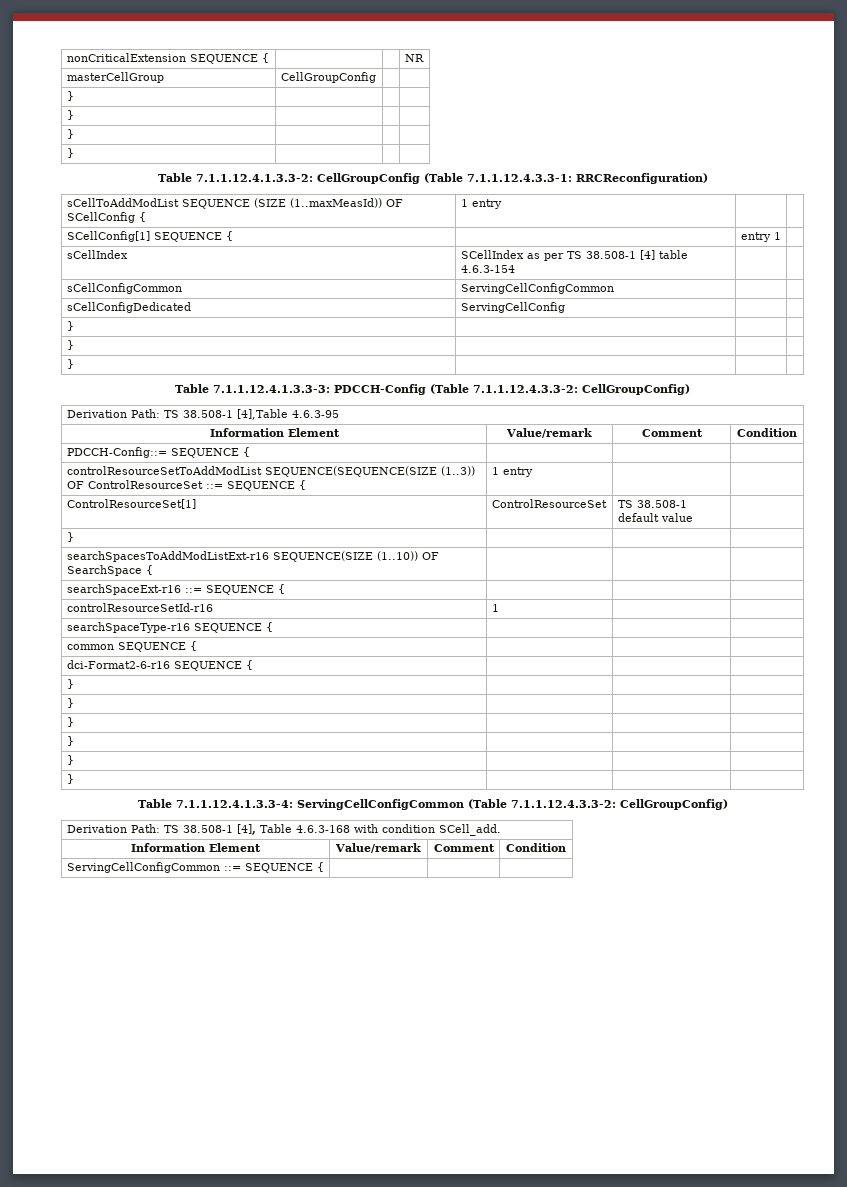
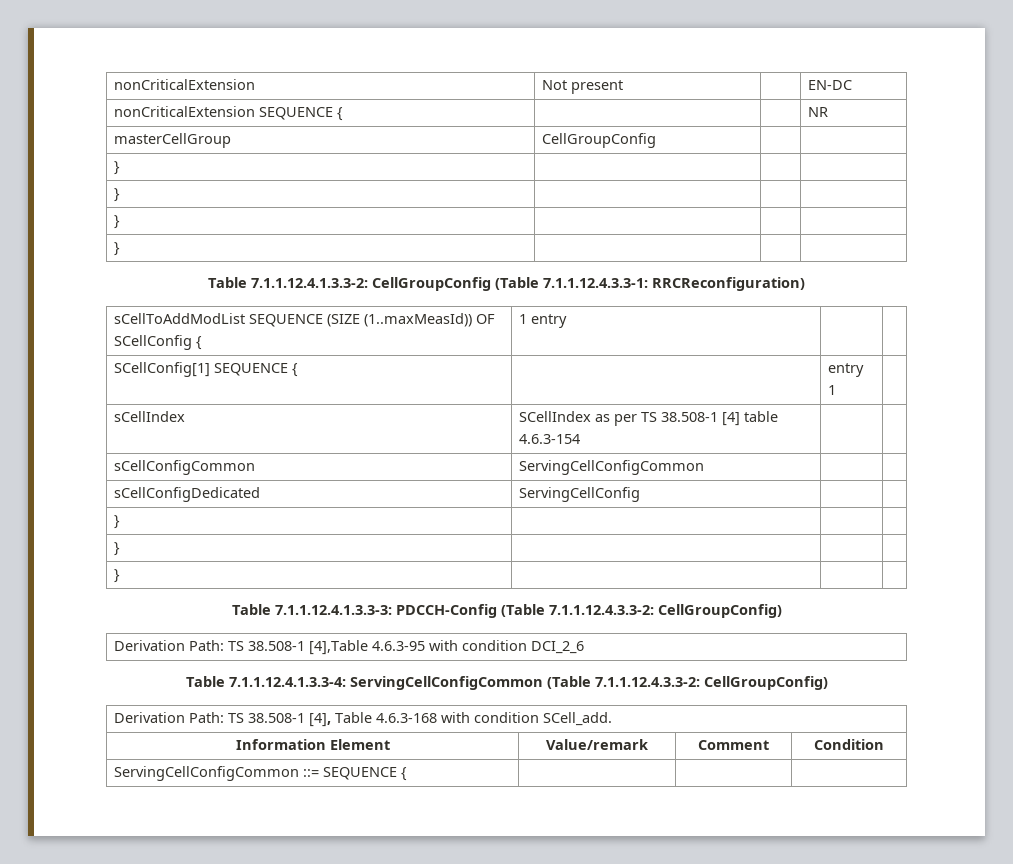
+ nonCriticalExtension | Not present | | EN-DC
- Derivation Path: TS 38.508-1 [4],Table 4.6.3-95
- Information Element | Value/remark | Comment | Condition
- PDCCH-Config::= SEQUENCE { | | |
- controlResourceSetToAddModList SEQUENCE(SEQUENCE(SIZE (1..3)) OF ControlResourceSet ::= SEQUENCE { | 1 entry | |
- ControlResourceSet[1] | ControlResourceSet | TS 38.508-1 default value |
- } | | |
- searchSpacesToAddModListExt-r16 SEQUENCE(SIZE (1..10)) OF SearchSpace { | | |
- searchSpaceExt-r16 ::= SEQUENCE { | | |
- controlResourceSetId-r16 | 1 | |
- searchSpaceType-r16 SEQUENCE { | | |
- common SEQUENCE { | | |
- dci-Format2-6-r16 SEQUENCE { | | |
- } | | |
- } | | |
- } | | |
- } | | |
- } | | |
- } | | |
+ Derivation Path: TS 38.508-1 [4],Table 4.6.3-95 with condition DCI_2_6

